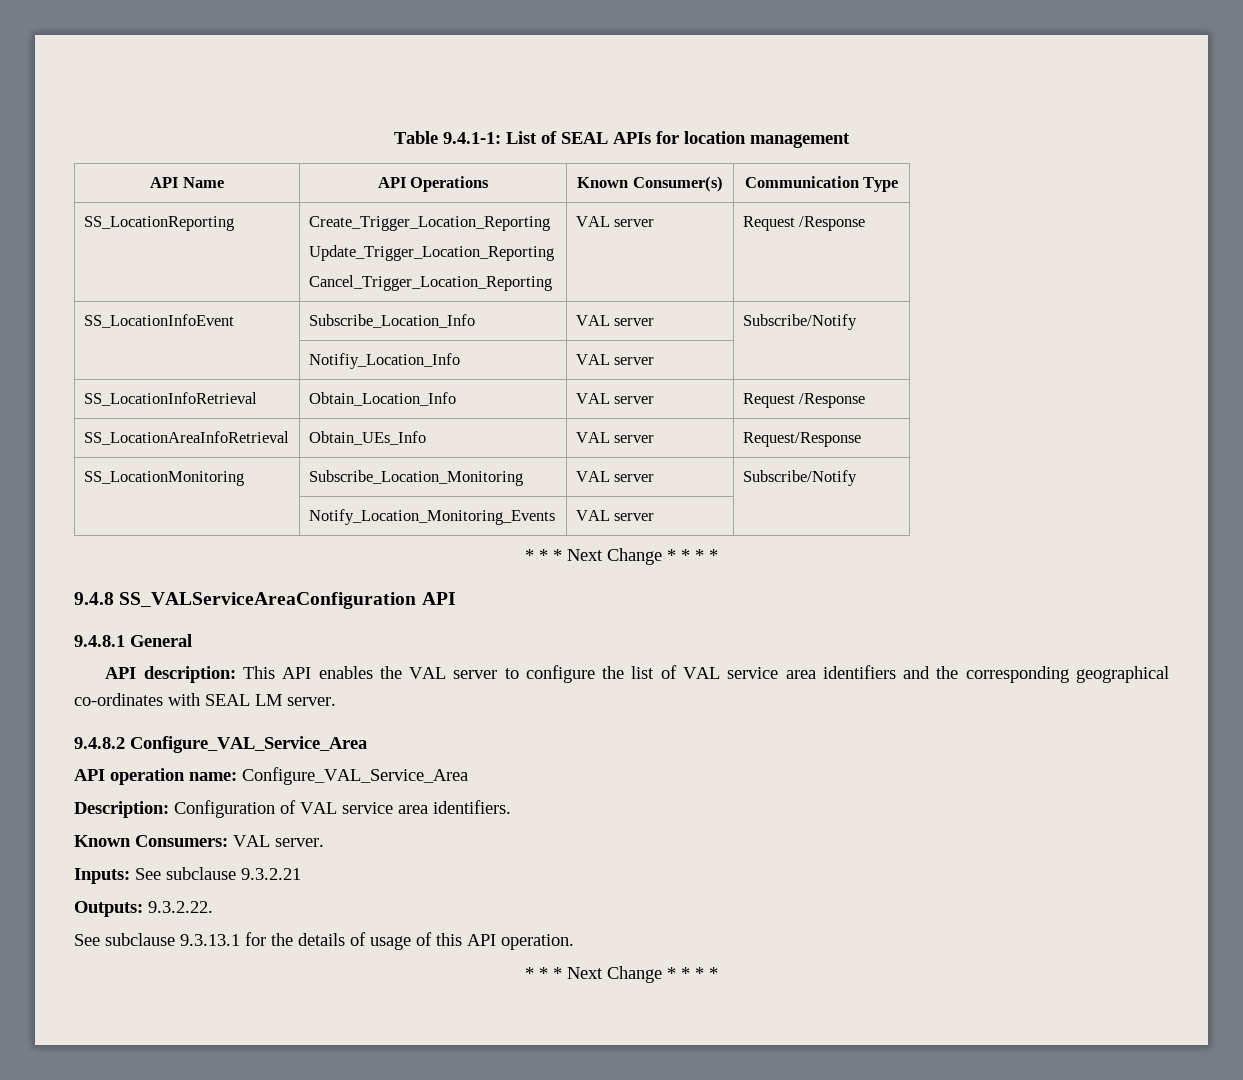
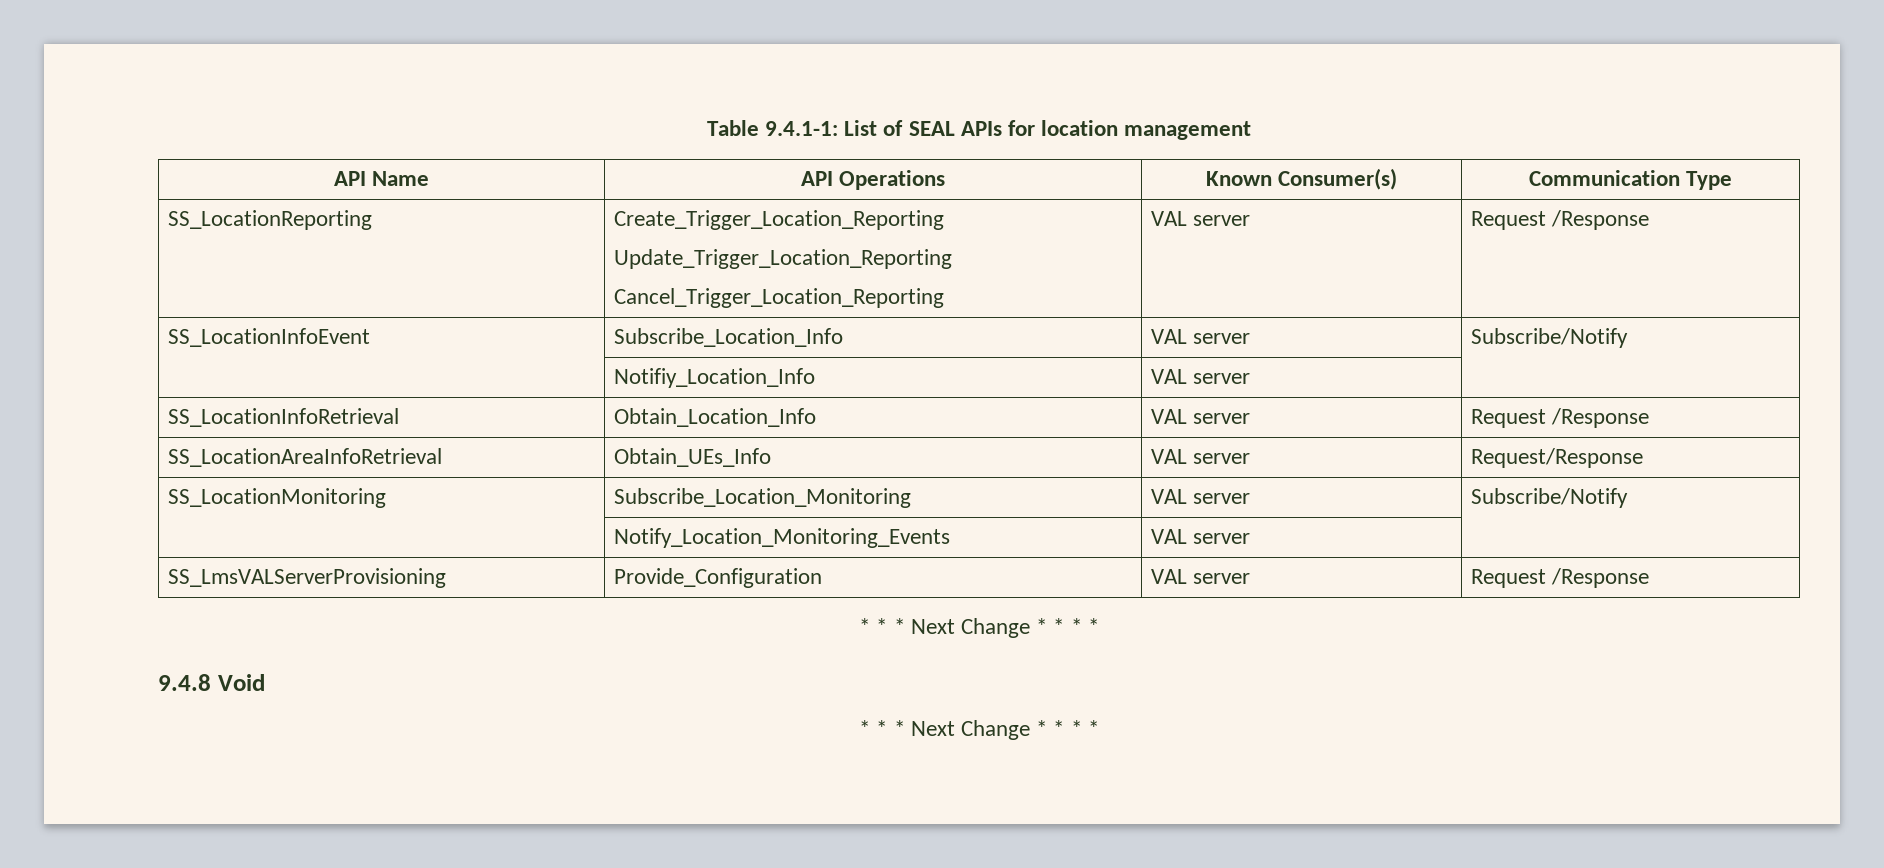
+ SS_LmsVALServerProvisioning | Provide_Configuration | VAL server | Request /Response
- 9.4.8 SS_VALServiceAreaConfiguration API
- 9.4.8.1 General
- API description: This API enables the VAL server to configure the list of VAL service area identifiers and the corresponding geographical co-ordinates with SEAL LM server.
- 9.4.8.2 Configure_VAL_Service_Area
- API operation name: Configure_VAL_Service_Area
- Description: Configuration of VAL service area identifiers.
- Known Consumers: VAL server.
- Inputs: See subclause 9.3.2.21
- Outputs: 9.3.2.22.
- See subclause 9.3.13.1 for the details of usage of this API operation.
+ 9.4.8 Void

